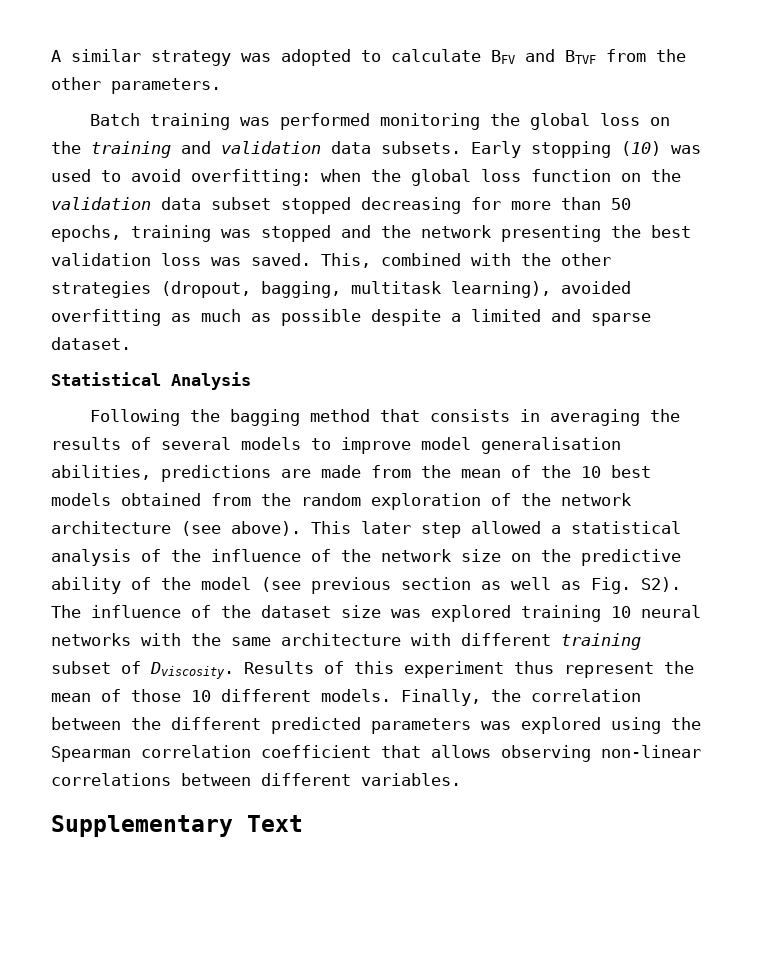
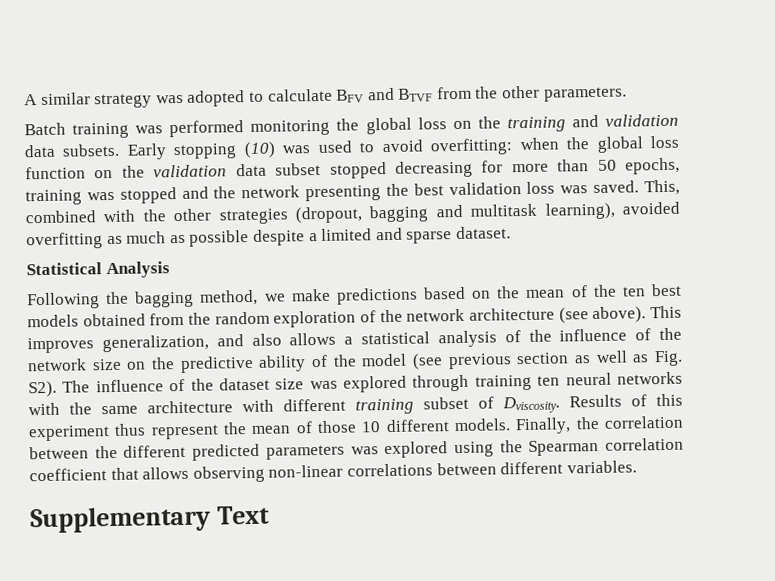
- This, combined with the other strategies (dropout, bagging, multitask learning), avoided overfitting as much as possible despite a limited and sparse dataset.
+ This, combined with the other strategies (dropout, bagging and multitask learning), avoided overfitting as much as possible despite a limited and sparse dataset.
- Following the bagging method that consists in averaging the results of several models to improve model generalisation abilities, predictions are made from the mean of the 10 best models obtained from the random exploration of the network architecture (see above).
+ Following the bagging method, we make predictions based on the mean of the ten best models obtained from the random exploration of the network architecture (see above).
- This later step allowed a statistical analysis of the influence of the network size on the predictive ability of the model (see previous section as well as Fig. S2). The influence of the dataset size was explored training 10 neural networks with the same architecture with different training subset of Dviscosity.
+ This improves generalization, and also allows a statistical analysis of the influence of the network size on the predictive ability of the model (see previous section as well as Fig. S2). The influence of the dataset size was explored through training ten neural networks with the same architecture with different training subset of Dviscosity.

